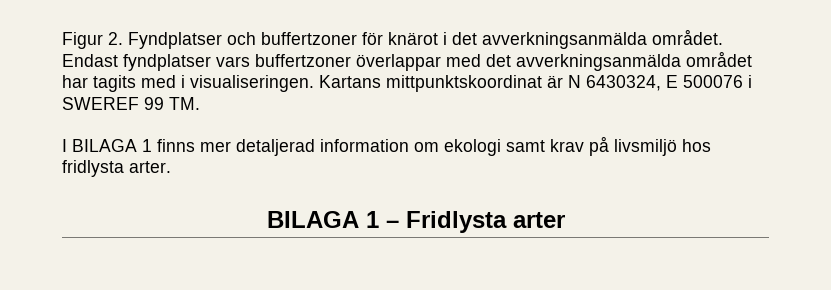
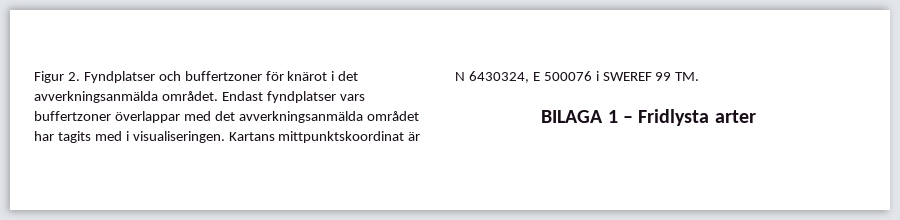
- I BILAGA 1 finns mer detaljerad information om ekologi samt krav på livsmiljö hos fridlysta arter.

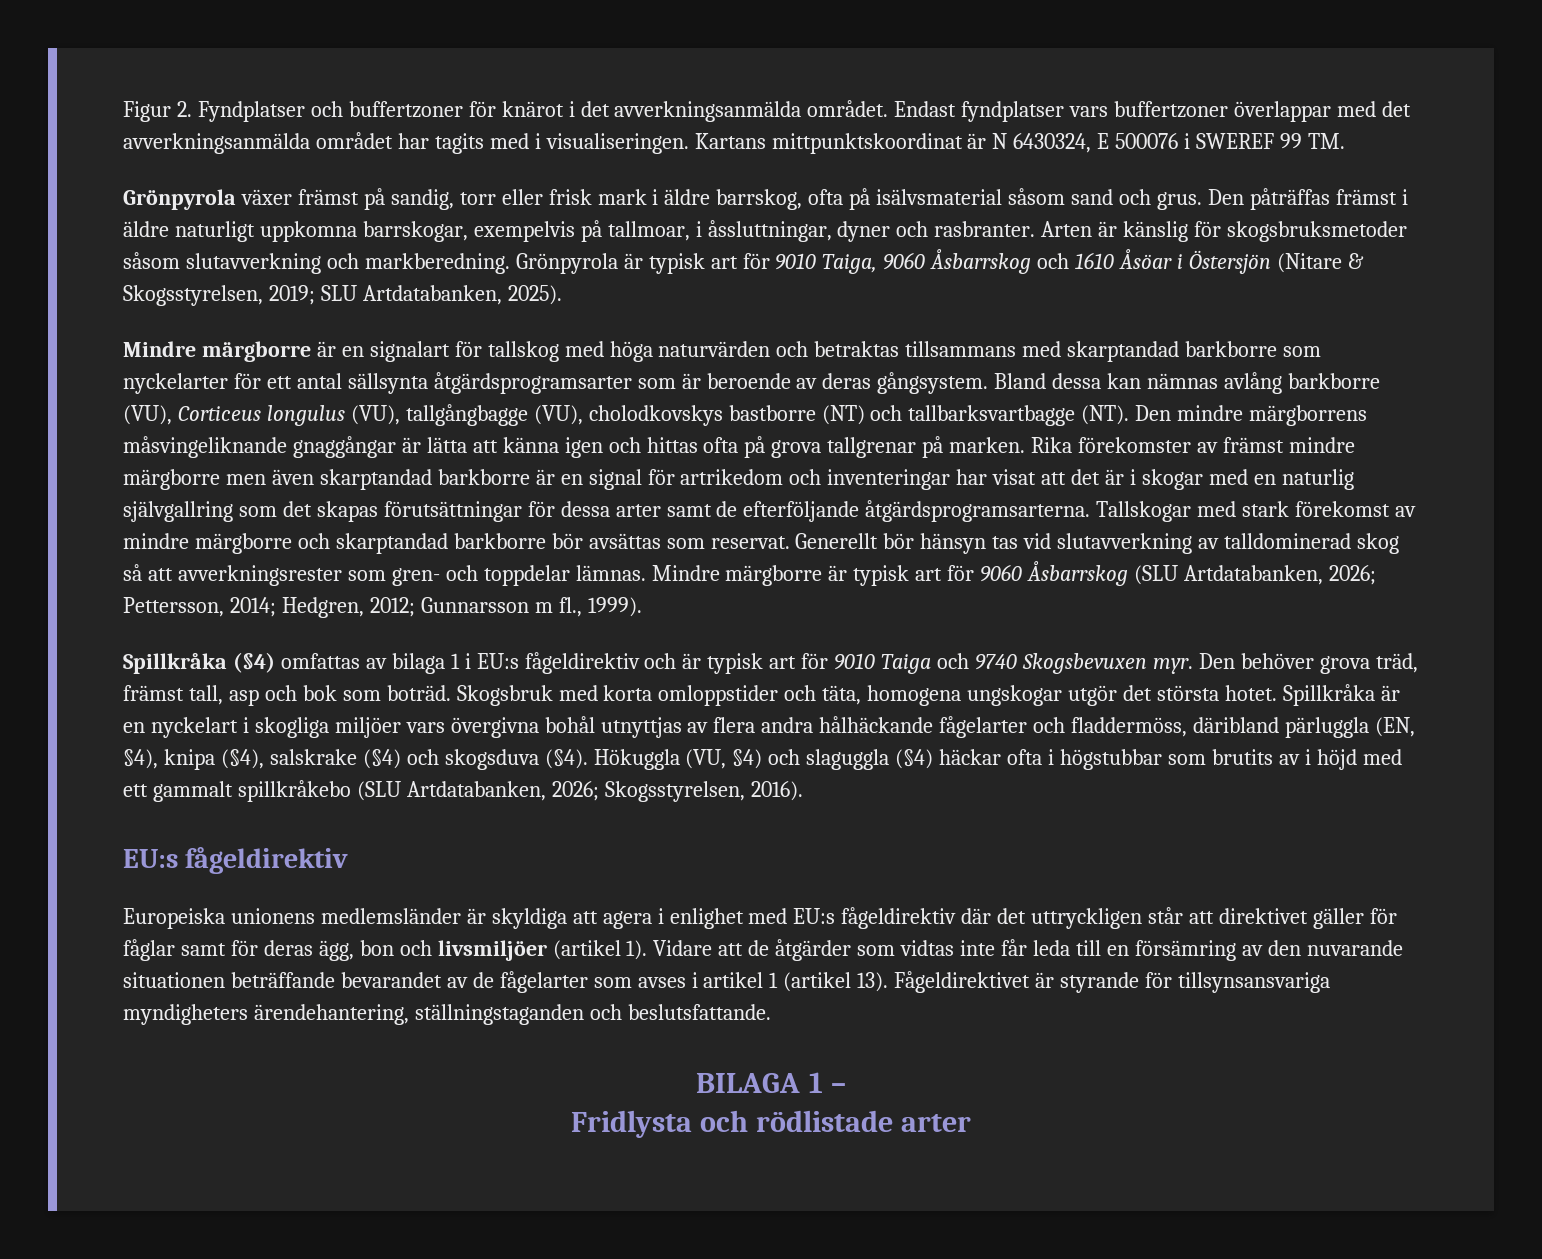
+ Grönpyrola växer främst på sandig, torr eller frisk mark i äldre barrskog, ofta på isälvsmaterial såsom sand och grus. Den påträffas främst i äldre naturligt uppkomna barrskogar, exempelvis på tallmoar, i åssluttningar, dyner och rasbranter. Arten är känslig för skogsbruksmetoder såsom slutavverkning och markberedning. Grönpyrola är typisk art för 9010 Taiga, 9060 Åsbarrskog och 1610 Åsöar i Östersjön (Nitare & Skogsstyrelsen, 2019; SLU Artdatabanken, 2025).
+ Mindre märgborre är en signalart för tallskog med höga naturvärden och betraktas tillsammans med skarptandad barkborre som nyckelarter för ett antal sällsynta åtgärdsprogramsarter som är beroende av deras gångsystem. Bland dessa kan nämnas avlång barkborre (VU), Corticeus longulus (VU), tallgångbagge (VU), cholodkovskys bastborre (NT) och tallbarksvartbagge (NT). Den mindre märgborrens måsvingeliknande gnaggångar är lätta att känna igen och hittas ofta på grova tallgrenar på marken. Rika förekomster av främst mindre märgborre men även skarptandad barkborre är en signal för artrikedom och inventeringar har visat att det är i skogar med en naturlig självgallring som det skapas förutsättningar för dessa arter samt de efterföljande åtgärdsprogramsarterna. Tallskogar med stark förekomst av mindre märgborre och skarptandad barkborre bör avsättas som reservat. Generellt bör hänsyn tas vid slutavverkning av talldominerad skog så att avverkningsrester som gren- och toppdelar lämnas. Mindre märgborre är typisk art för 9060 Åsbarrskog (SLU Artdatabanken, 2026; Pettersson, 2014; Hedgren, 2012; Gunnarsson m fl., 1999).
+ Spillkråka (§4) omfattas av bilaga 1 i EU:s fågeldirektiv och är typisk art för 9010 Taiga och 9740 Skogsbevuxen myr. Den behöver grova träd, främst tall, asp och bok som boträd. Skogsbruk med korta omloppstider och täta, homogena ungskogar utgör det största hotet. Spillkråka är en nyckelart i skogliga miljöer vars övergivna bohål utnyttjas av flera andra hålhäckande fågelarter och fladdermöss, däribland pärluggla (EN, §4), knipa (§4), salskrake (§4) och skogsduva (§4). Hökuggla (VU, §4) och slaguggla (§4) häckar ofta i högstubbar som brutits av i höjd med ett gammalt spillkråkebo (SLU Artdatabanken, 2026; Skogsstyrelsen, 2016).
+ EU:s fågeldirektiv
+ Europeiska unionens medlemsländer är skyldiga att agera i enlighet med EU:s fågeldirektiv där det uttryckligen står att direktivet gäller för fåglar samt för deras ägg, bon och livsmiljöer (artikel 1). Vidare att de åtgärder som vidtas inte får leda till en försämring av den nuvarande situationen beträffande bevarandet av de fågelarter som avses i artikel 1 (artikel 13). Fågeldirektivet är styrande för tillsynsansvariga myndigheters ärendehantering, ställningstaganden och beslutsfattande.
- BILAGA 1 – Fridlysta arter
+ BILAGA 1 –
+ Fridlysta och rödlistade arter

